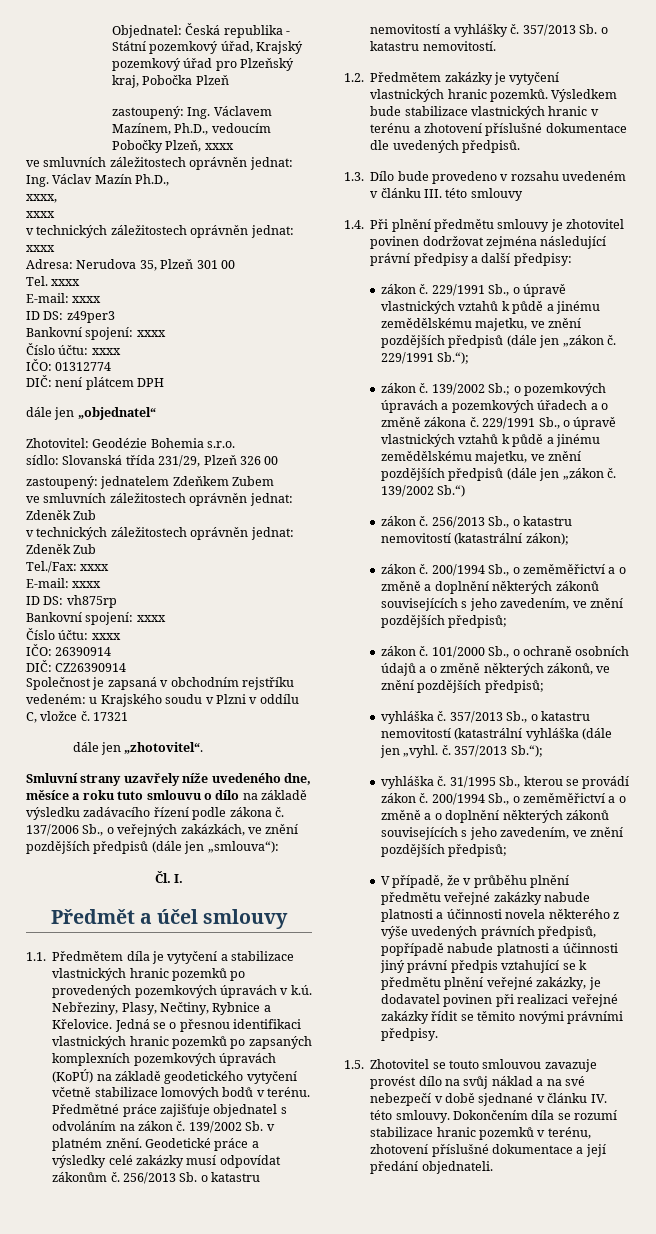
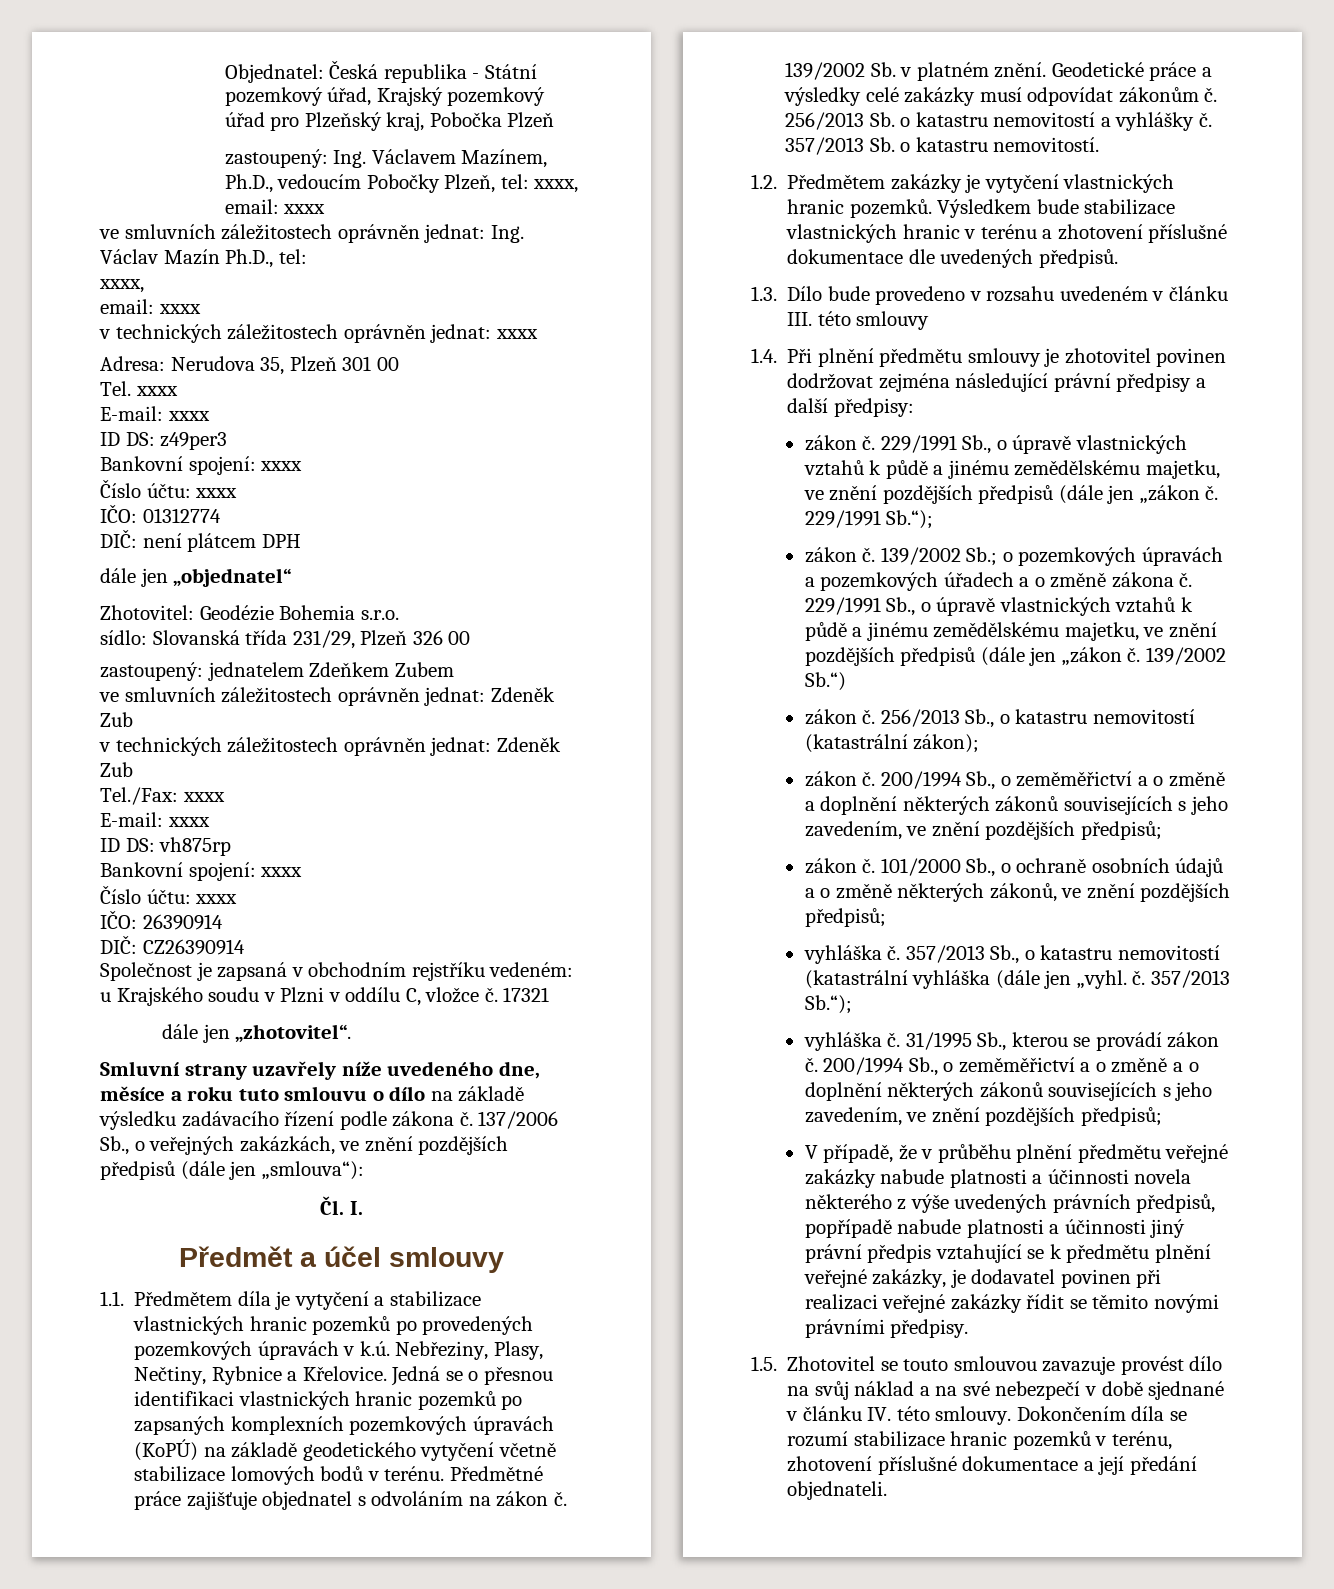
- zastoupený: Ing. Václavem Mazínem, Ph.D., vedoucím Pobočky Plzeň, xxxx
+ zastoupený: Ing. Václavem Mazínem, Ph.D., vedoucím Pobočky Plzeň, tel: xxxx, email: xxxx
- ve smluvních záležitostech oprávněn jednat: Ing. Václav Mazín Ph.D.,
+ ve smluvních záležitostech oprávněn jednat: Ing. Václav Mazín Ph.D., tel:
  xxxx,
- xxxx
+ email: xxxx

